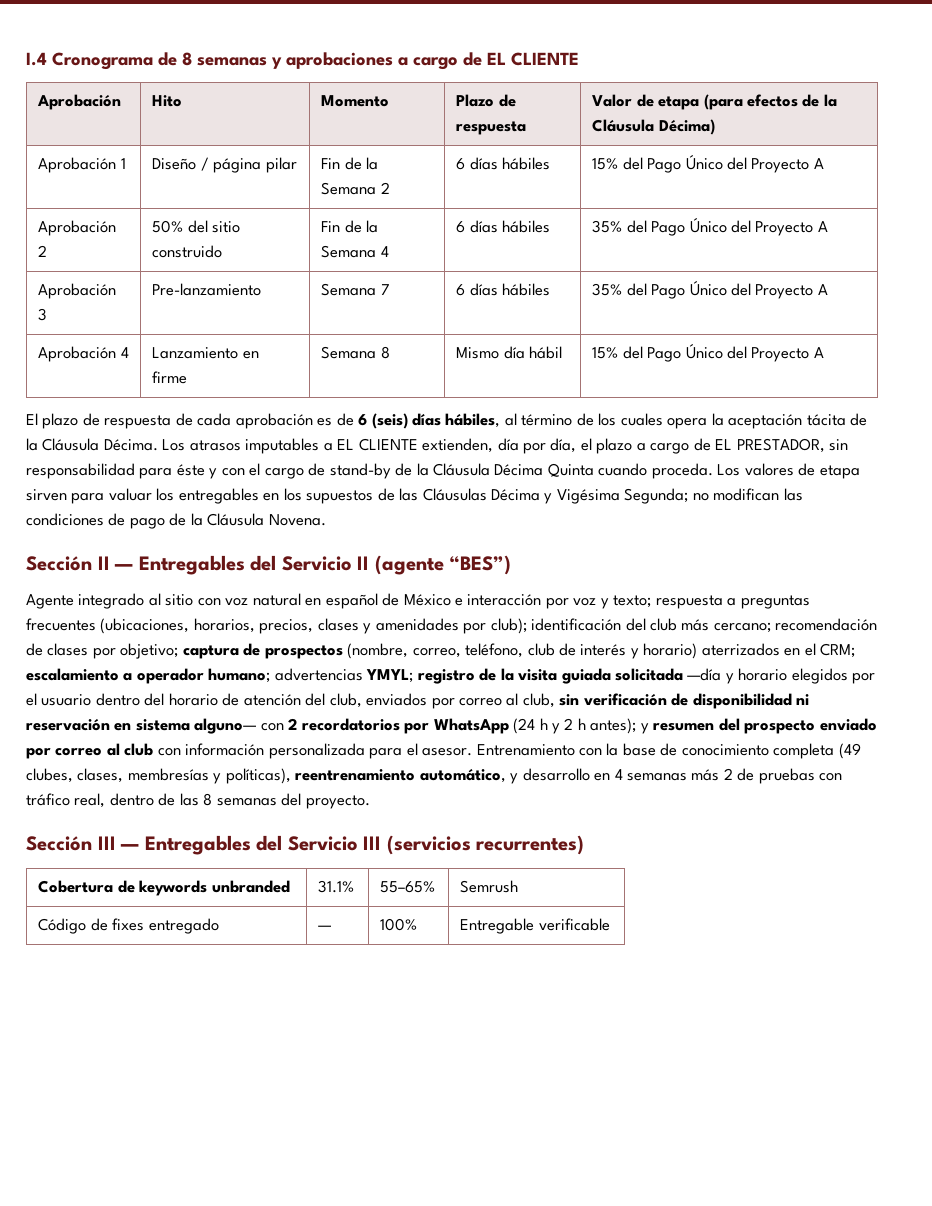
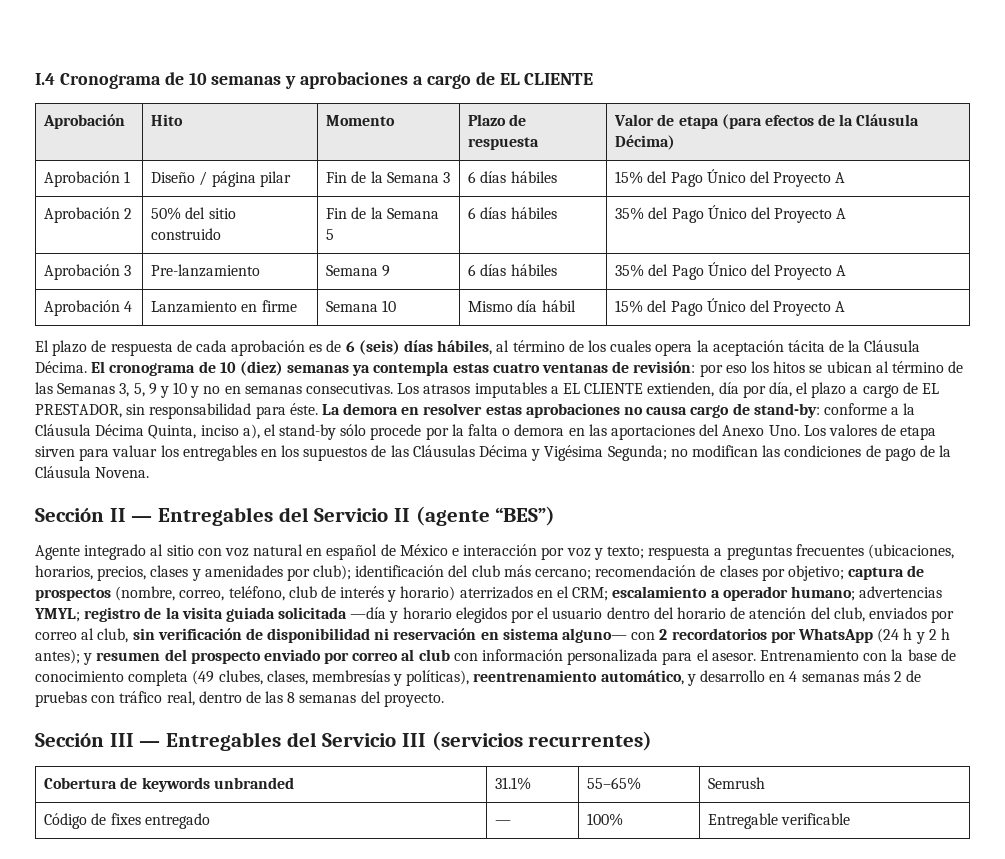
- I.4 Cronograma de 8 semanas y aprobaciones a cargo de EL CLIENTE
+ I.4 Cronograma de 10 semanas y aprobaciones a cargo de EL CLIENTE
- Aprobación 1 | Diseño / página pilar | Fin de la Semana 2 | 6 días hábiles | 15% del Pago Único del Proyecto A
+ Aprobación 1 | Diseño / página pilar | Fin de la Semana 3 | 6 días hábiles | 15% del Pago Único del Proyecto A
- Aprobación 2 | 50% del sitio construido | Fin de la Semana 4 | 6 días hábiles | 35% del Pago Único del Proyecto A
+ Aprobación 2 | 50% del sitio construido | Fin de la Semana 5 | 6 días hábiles | 35% del Pago Único del Proyecto A
- Aprobación 3 | Pre-lanzamiento | Semana 7 | 6 días hábiles | 35% del Pago Único del Proyecto A
+ Aprobación 3 | Pre-lanzamiento | Semana 9 | 6 días hábiles | 35% del Pago Único del Proyecto A
- Aprobación 4 | Lanzamiento en firme | Semana 8 | Mismo día hábil | 15% del Pago Único del Proyecto A
+ Aprobación 4 | Lanzamiento en firme | Semana 10 | Mismo día hábil | 15% del Pago Único del Proyecto A
+ El cronograma de 10 (diez) semanas ya contempla estas cuatro ventanas de revisión: por eso los hitos se ubican al término de las Semanas 3, 5, 9 y 10 y no en semanas consecutivas.
- Los atrasos imputables a EL CLIENTE extienden, día por día, el plazo a cargo de EL PRESTADOR, sin responsabilidad para éste y con el cargo de stand-by de la Cláusula Décima Quinta cuando proceda. Los valores de etapa sirven para valuar los entregables en los supuestos de las Cláusulas Décima y Vigésima Segunda; no modifican las condiciones de pago de la Cláusula Novena.
+ Los atrasos imputables a EL CLIENTE extienden, día por día, el plazo a cargo de EL PRESTADOR, sin responsabilidad para éste. La demora en resolver estas aprobaciones no causa cargo de stand-by: conforme a la Cláusula Décima Quinta, inciso a), el stand-by sólo procede por la falta o demora en las aportaciones del Anexo Uno. Los valores de etapa sirven para valuar los entregables en los supuestos de las Cláusulas Décima y Vigésima Segunda; no modifican las condiciones de pago de la Cláusula Novena.

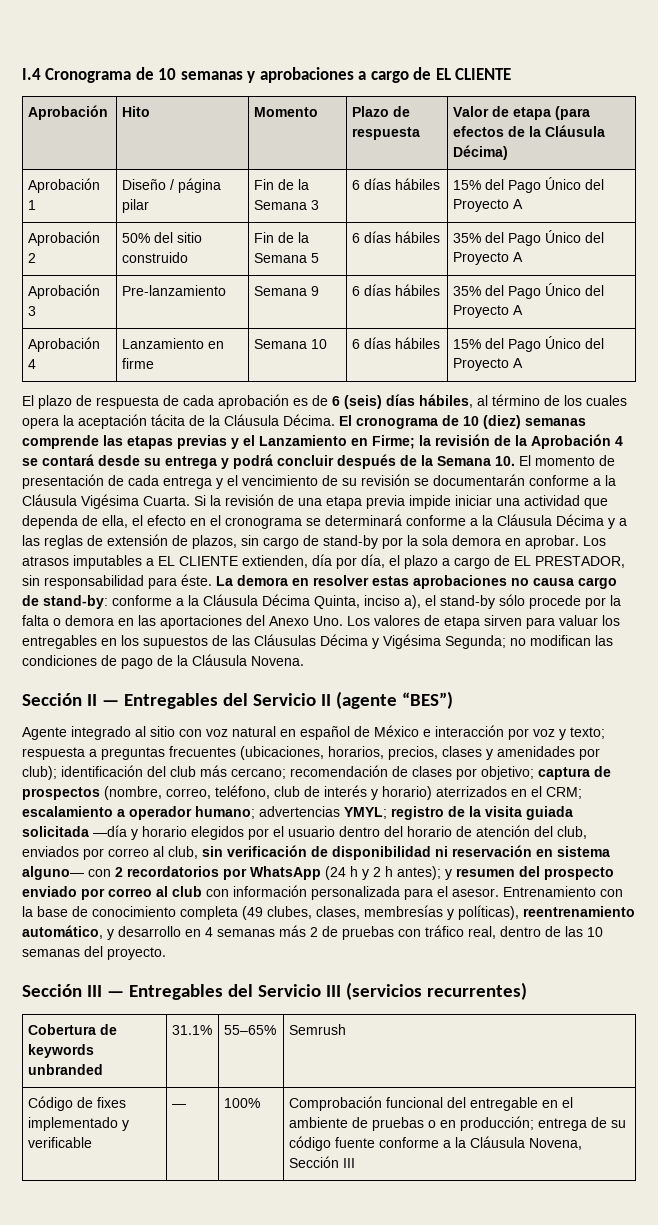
- Aprobación 4 | Lanzamiento en firme | Semana 10 | Mismo día hábil | 15% del Pago Único del Proyecto A
+ Aprobación 4 | Lanzamiento en firme | Semana 10 | 6 días hábiles | 15% del Pago Único del Proyecto A
- El cronograma de 10 (diez) semanas ya contempla estas cuatro ventanas de revisión: por eso los hitos se ubican al término de las Semanas 3, 5, 9 y 10 y no en semanas consecutivas.
+ El cronograma de 10 (diez) semanas comprende las etapas previas y el Lanzamiento en Firme; la revisión de la Aprobación 4 se contará desde su entrega y podrá concluir después de la Semana 10. El momento de presentación de cada entrega y el vencimiento de su revisión se documentarán conforme a la Cláusula Vigésima Cuarta. Si la revisión de una etapa previa impide iniciar una actividad que dependa de ella, el efecto en el cronograma se determinará conforme a la Cláusula Décima y a las reglas de extensión de plazos, sin cargo de stand-by por la sola demora en aprobar.
- Entrenamiento con la base de conocimiento completa (49 clubes, clases, membresías y políticas), reentrenamiento automático, y desarrollo en 4 semanas más 2 de pruebas con tráfico real, dentro de las 8 semanas del proyecto.
+ Entrenamiento con la base de conocimiento completa (49 clubes, clases, membresías y políticas), reentrenamiento automático, y desarrollo en 4 semanas más 2 de pruebas con tráfico real, dentro de las 10 semanas del proyecto.
- Código de fixes entregado | — | 100% | Entregable verificable
+ Código de fixes implementado y verificable | — | 100% | Comprobación funcional del entregable en el ambiente de pruebas o en producción; entrega de su código fuente conforme a la Cláusula Novena, Sección III

